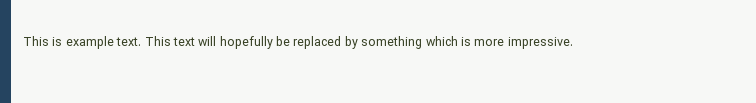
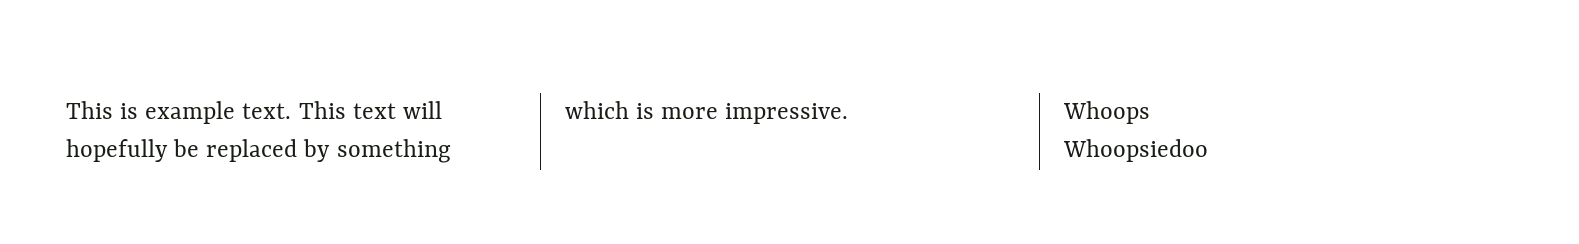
+ Whoops
+ Whoopsiedoo

